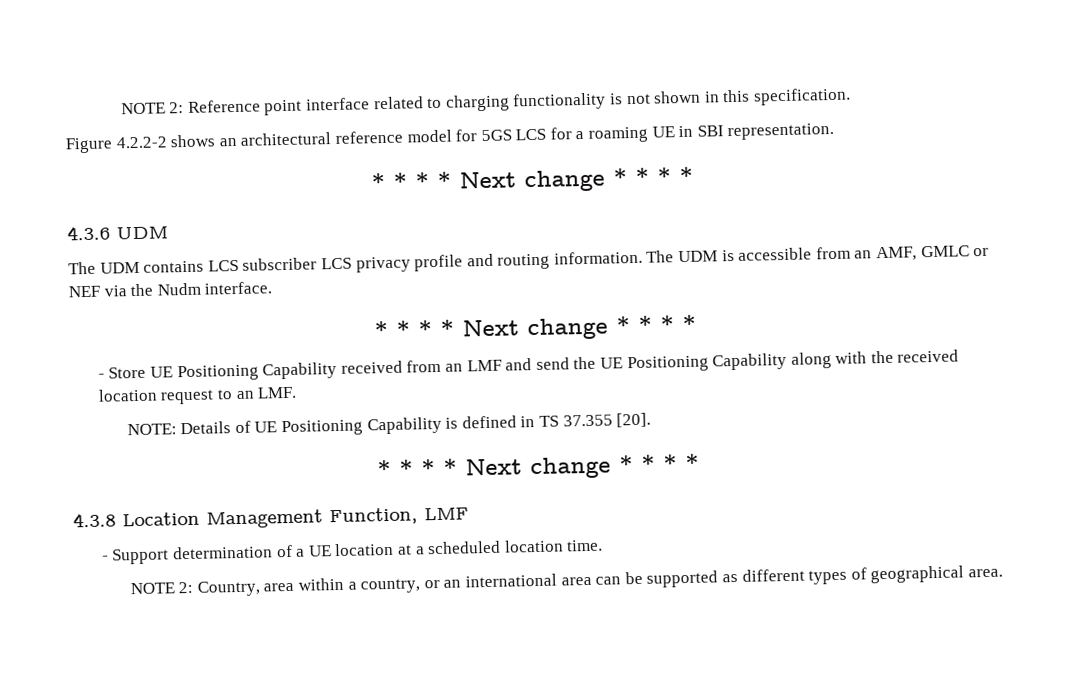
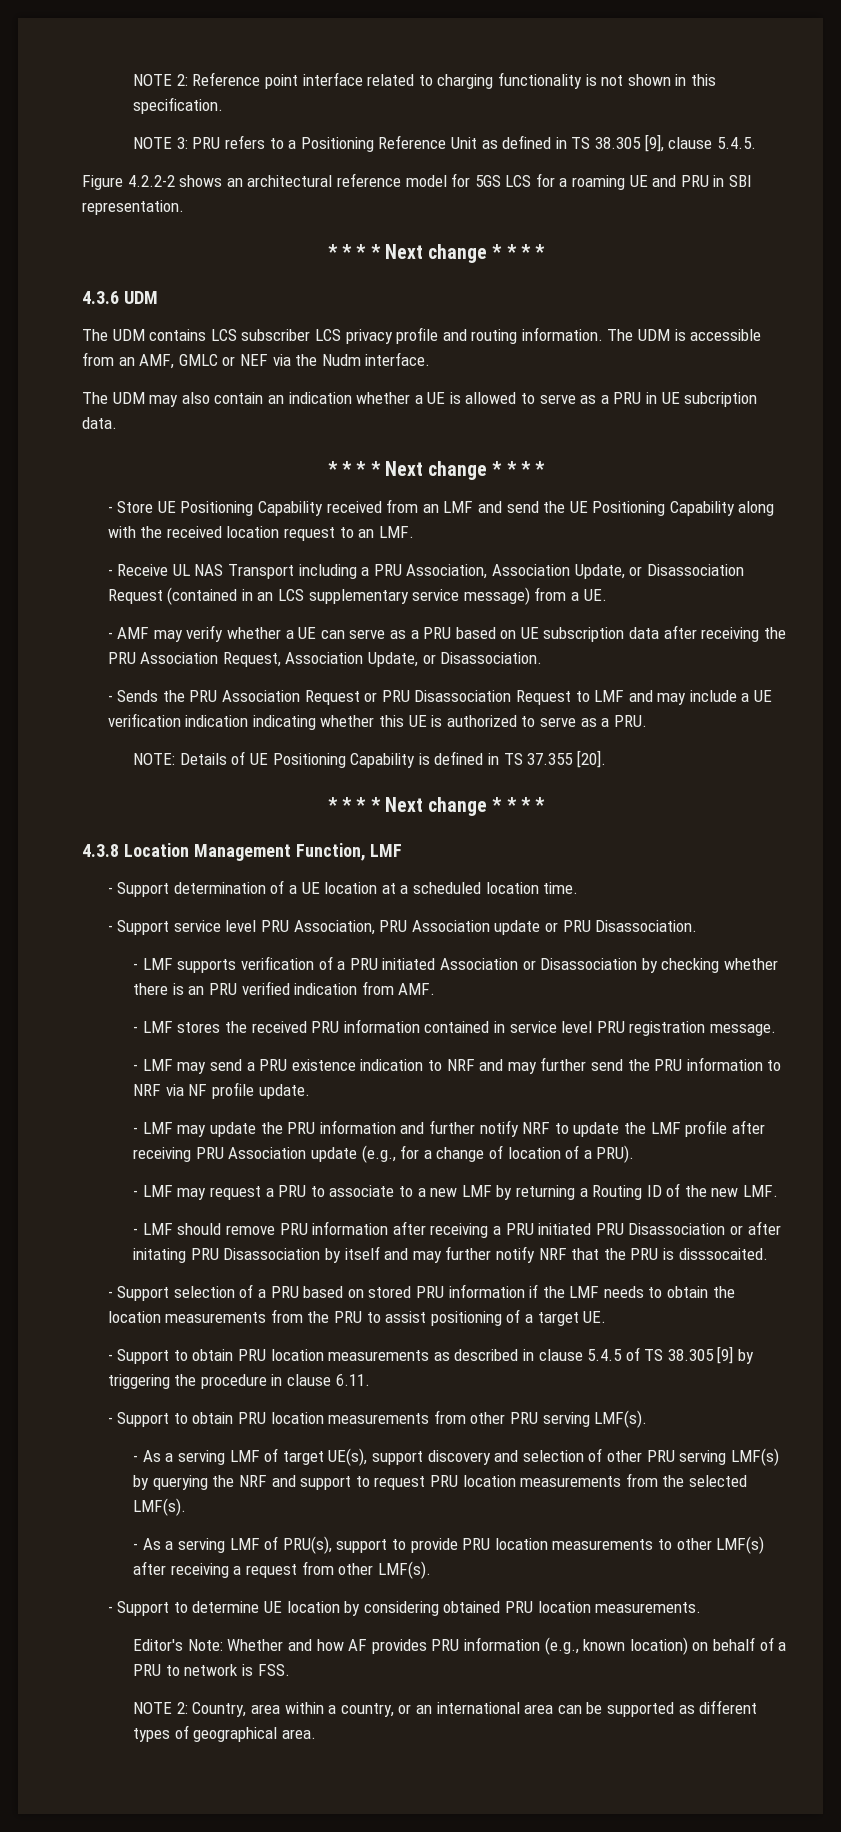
+ NOTE 3: PRU refers to a Positioning Reference Unit as defined in TS 38.305 [9], clause 5.4.5.
- Figure 4.2.2-2 shows an architectural reference model for 5GS LCS for a roaming UE in SBI representation.
+ Figure 4.2.2-2 shows an architectural reference model for 5GS LCS for a roaming UE and PRU in SBI representation.
+ The UDM may also contain an indication whether a UE is allowed to serve as a PRU in UE subcription data.
+ - Receive UL NAS Transport including a PRU Association, Association Update, or Disassociation Request (contained in an LCS supplementary service message) from a UE.
+ - AMF may verify whether a UE can serve as a PRU based on UE subscription data after receiving the PRU Association Request, Association Update, or Disassociation.
+ - Sends the PRU Association Request or PRU Disassociation Request to LMF and may include a UE verification indication indicating whether this UE is authorized to serve as a PRU.
+ - Support service level PRU Association, PRU Association update or PRU Disassociation.
+ - LMF supports verification of a PRU initiated Association or Disassociation by checking whether there is an PRU verified indication from AMF.
+ - LMF stores the received PRU information contained in service level PRU registration message.
+ - LMF may send a PRU existence indication to NRF and may further send the PRU information to NRF via NF profile update.
+ - LMF may update the PRU information and further notify NRF to update the LMF profile after receiving PRU Association update (e.g., for a change of location of a PRU).
+ - LMF may request a PRU to associate to a new LMF by returning a Routing ID of the new LMF.
+ - LMF should remove PRU information after receiving a PRU initiated PRU Disassociation or after initating PRU Disassociation by itself and may further notify NRF that the PRU is disssocaited.
+ - Support selection of a PRU based on stored PRU information if the LMF needs to obtain the location measurements from the PRU to assist positioning of a target UE.
+ - Support to obtain PRU location measurements as described in clause 5.4.5 of TS 38.305 [9] by triggering the procedure in clause 6.11.
+ - Support to obtain PRU location measurements from other PRU serving LMF(s).
+ - As a serving LMF of target UE(s), support discovery and selection of other PRU serving LMF(s) by querying the NRF and support to request PRU location measurements from the selected LMF(s).
+ - As a serving LMF of PRU(s), support to provide PRU location measurements to other LMF(s) after receiving a request from other LMF(s).
+ - Support to determine UE location by considering obtained PRU location measurements.
+ Editor's Note: Whether and how AF provides PRU information (e.g., known location) on behalf of a PRU to network is FSS.

